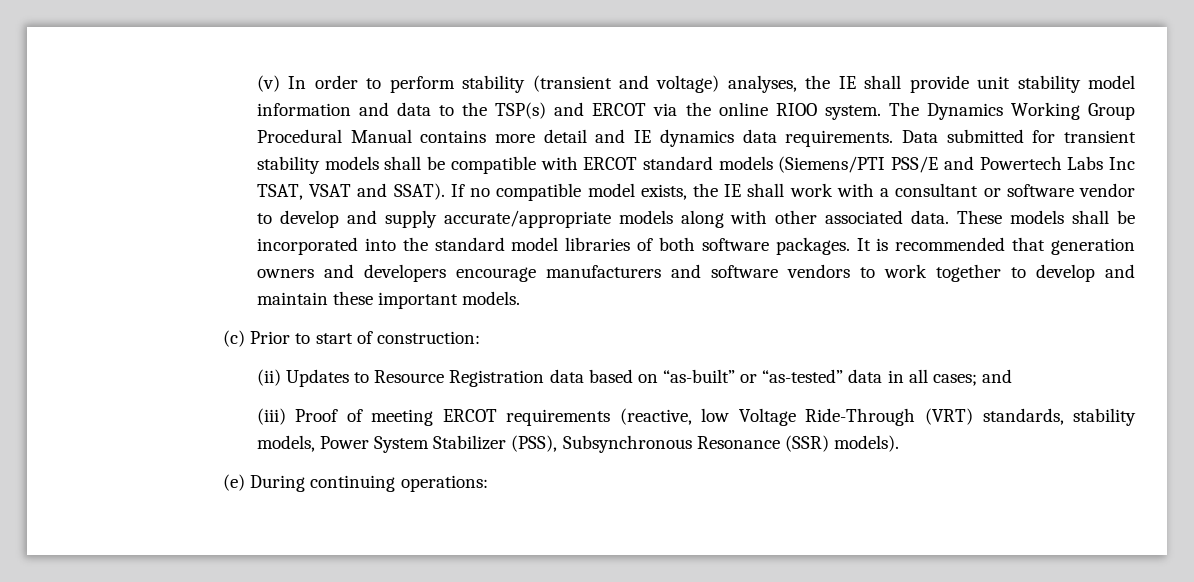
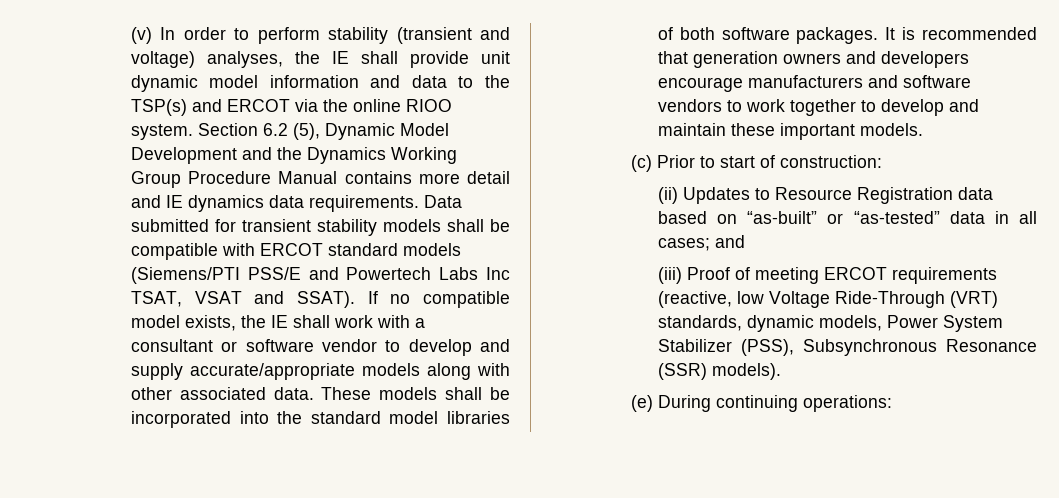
- (v) In order to perform stability (transient and voltage) analyses, the IE shall provide unit stability model information and data to the TSP(s) and ERCOT via the online RIOO system.
+ (v) In order to perform stability (transient and voltage) analyses, the IE shall provide unit dynamic model information and data to the TSP(s) and ERCOT via the online RIOO system.
- The Dynamics Working Group Procedural Manual contains more detail and IE dynamics data requirements.
+ Section 6.2 (5), Dynamic Model Development and the Dynamics Working Group Procedure Manual contains more detail and IE dynamics data requirements.
- (iii) Proof of meeting ERCOT requirements (reactive, low Voltage Ride-Through (VRT) standards, stability models, Power System Stabilizer (PSS), Subsynchronous Resonance (SSR) models).
+ (iii) Proof of meeting ERCOT requirements (reactive, low Voltage Ride-Through (VRT) standards, dynamic models, Power System Stabilizer (PSS), Subsynchronous Resonance (SSR) models).

